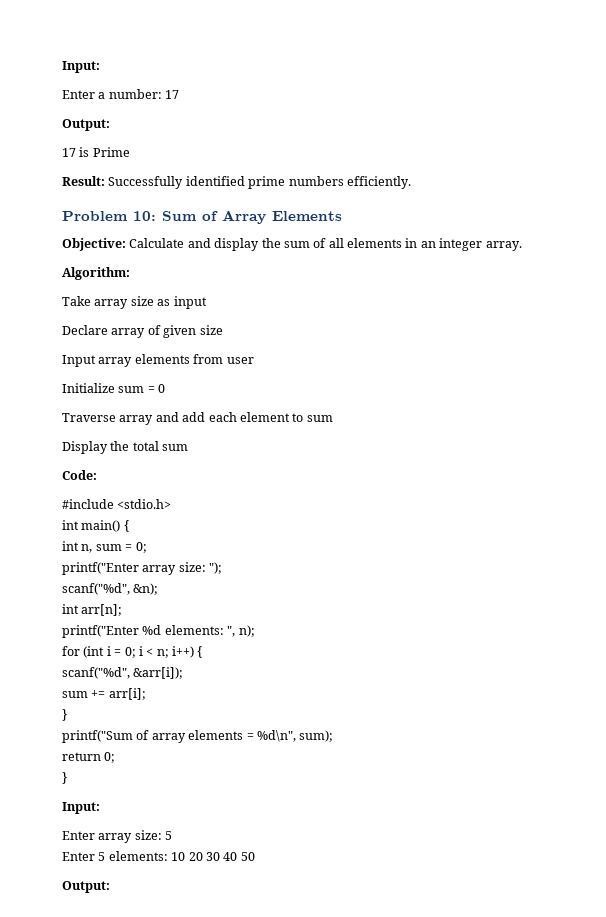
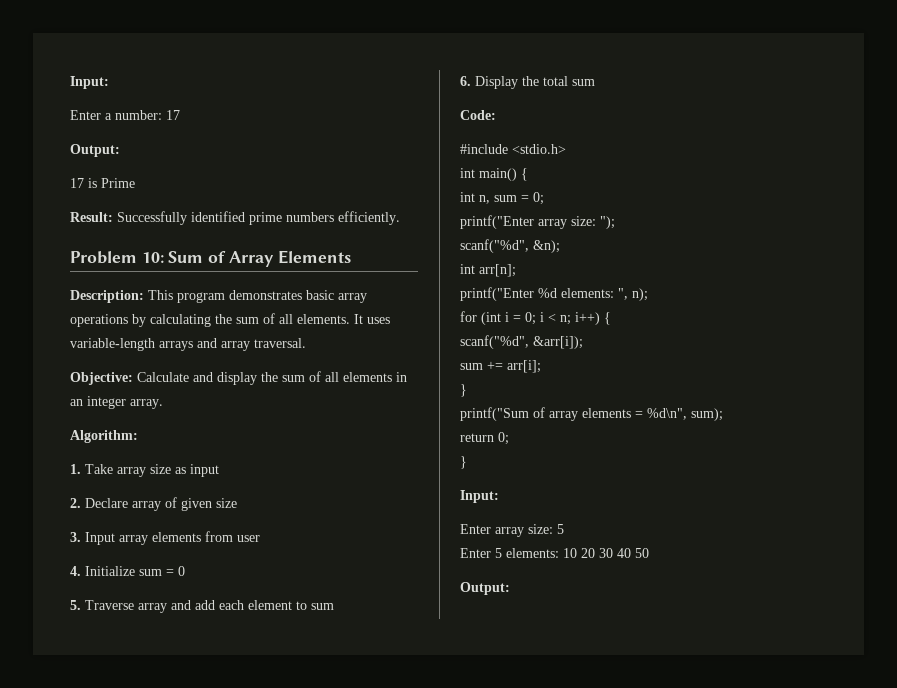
+ Description: This program demonstrates basic array operations by calculating the sum of all elements. It uses variable-length arrays and array traversal.
- Take array size as input
+ 1. Take array size as input
- Declare array of given size
+ 2. Declare array of given size
- Input array elements from user
+ 3. Input array elements from user
- Initialize sum = 0
+ 4. Initialize sum = 0
- Traverse array and add each element to sum
+ 5. Traverse array and add each element to sum
- Display the total sum
+ 6. Display the total sum

